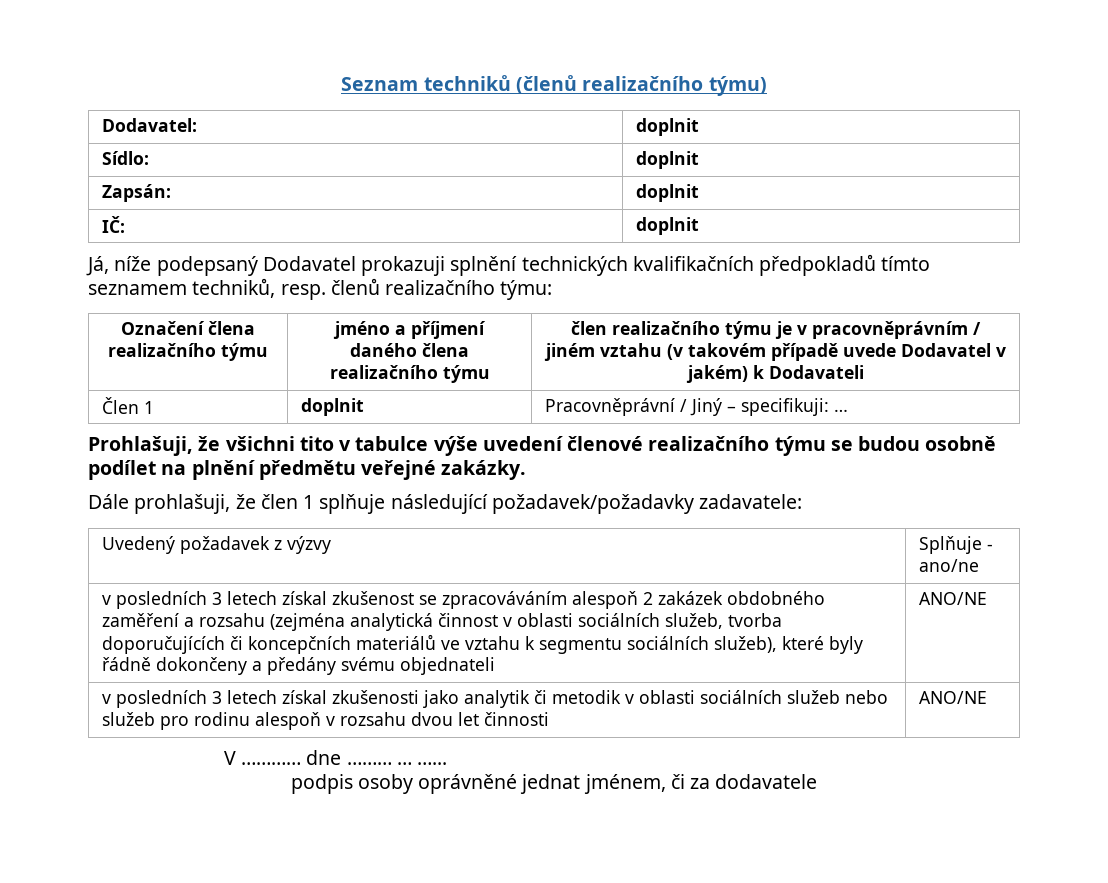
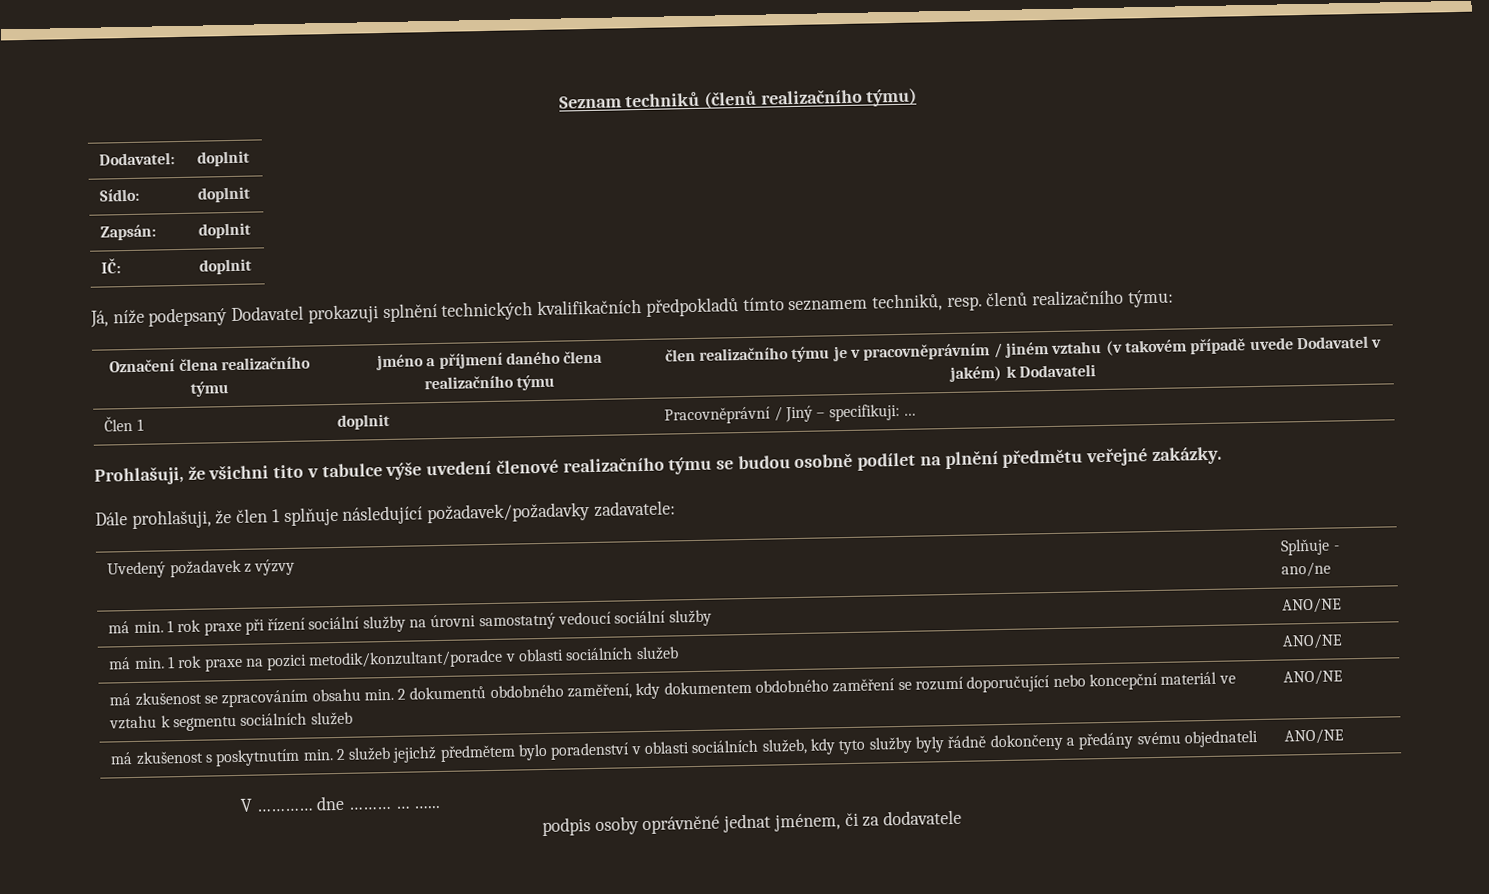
- v posledních 3 letech získal zkušenost se zpracováváním alespoň 2 zakázek obdobného zaměření a rozsahu (zejména analytická činnost v oblasti sociálních služeb, tvorba doporučujících či koncepčních materiálů ve vztahu k segmentu sociálních služeb), které byly řádně dokončeny a předány svému objednateli | ANO/NE
+ má min. 1 rok praxe při řízení sociální služby na úrovni samostatný vedoucí sociální služby | ANO/NE
+ má min. 1 rok praxe na pozici metodik/konzultant/poradce v oblasti sociálních služeb | ANO/NE
+ má zkušenost se zpracováním obsahu min. 2 dokumentů obdobného zaměření, kdy dokumentem obdobného zaměření se rozumí doporučující nebo koncepční materiál ve vztahu k segmentu sociálních služeb | ANO/NE
+ má zkušenost s poskytnutím min. 2 služeb jejichž předmětem bylo poradenství v oblasti sociálních služeb, kdy tyto služby byly řádně dokončeny a předány svému objednateli | ANO/NE
- v posledních 3 letech získal zkušenosti jako analytik či metodik v oblasti sociálních služeb nebo služeb pro rodinu alespoň v rozsahu dvou let činnosti | ANO/NE

